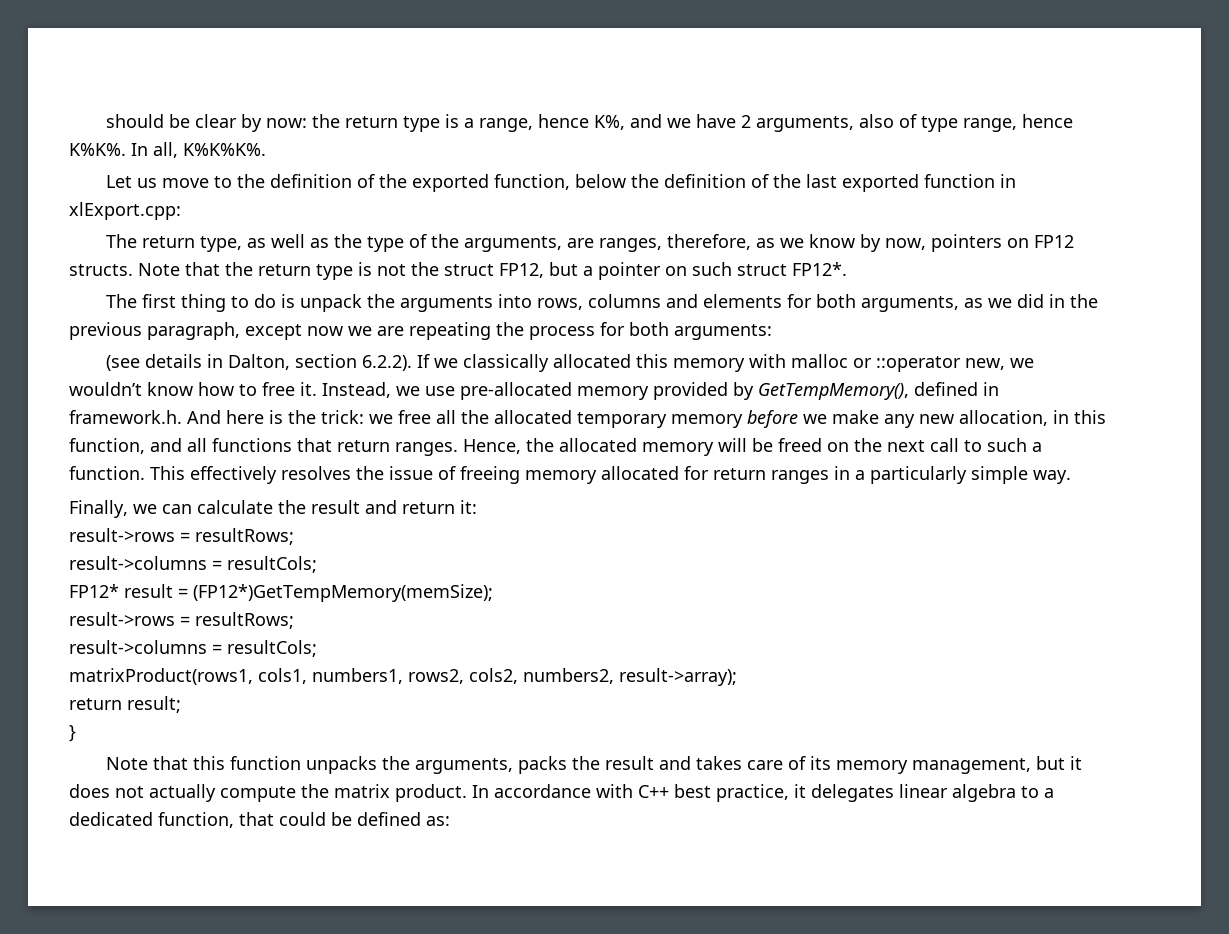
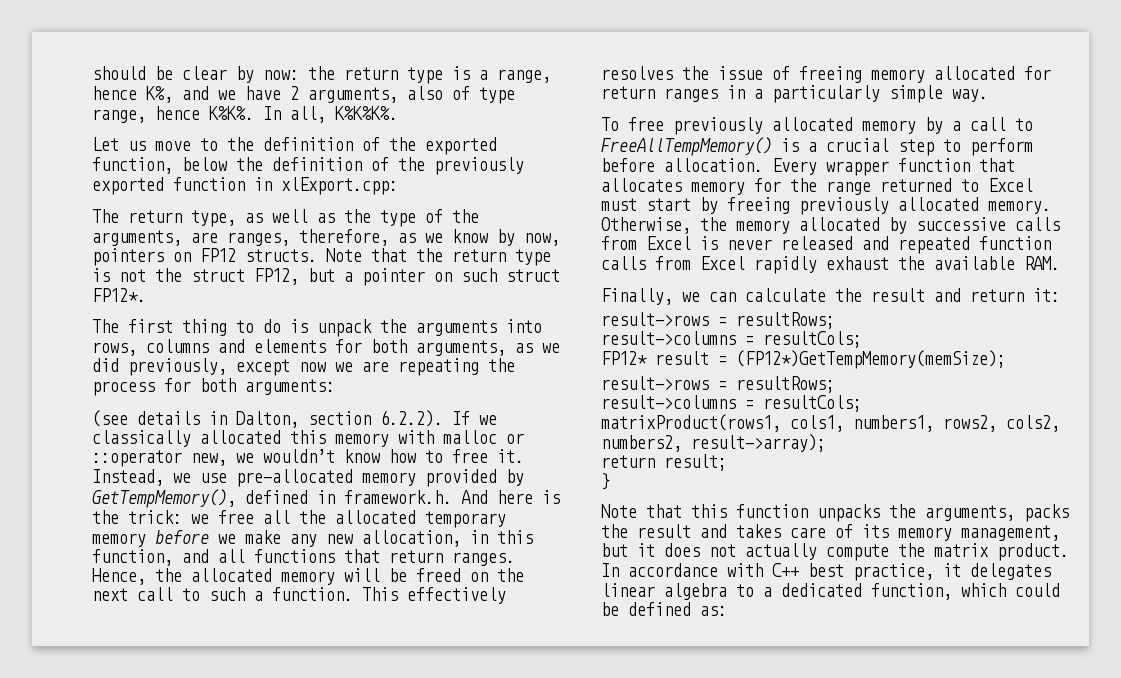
- Let us move to the definition of the exported function, below the definition of the last exported function in xlExport.cpp:
+ Let us move to the definition of the exported function, below the definition of the previously exported function in xlExport.cpp:
- The first thing to do is unpack the arguments into rows, columns and elements for both arguments, as we did in the previous paragraph, except now we are repeating the process for both arguments:
+ The first thing to do is unpack the arguments into rows, columns and elements for both arguments, as we did previously, except now we are repeating the process for both arguments:
+ To free previously allocated memory by a call to FreeAllTempMemory() is a crucial step to perform before allocation. Every wrapper function that allocates memory for the range returned to Excel must start by freeing previously allocated memory. Otherwise, the memory allocated by successive calls from Excel is never released and repeated function calls from Excel rapidly exhaust the available RAM.
- In accordance with C++ best practice, it delegates linear algebra to a dedicated function, that could be defined as:
+ In accordance with C++ best practice, it delegates linear algebra to a dedicated function, which could be defined as:

